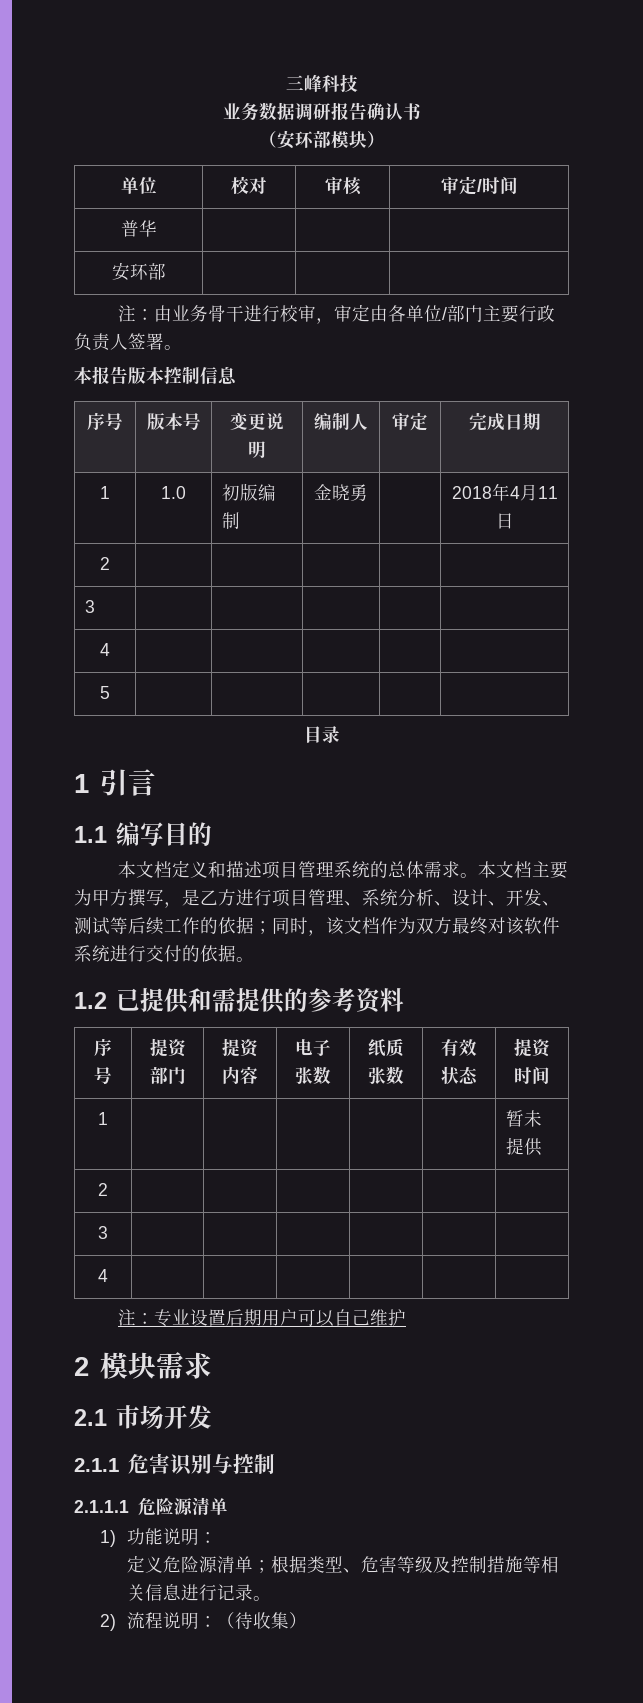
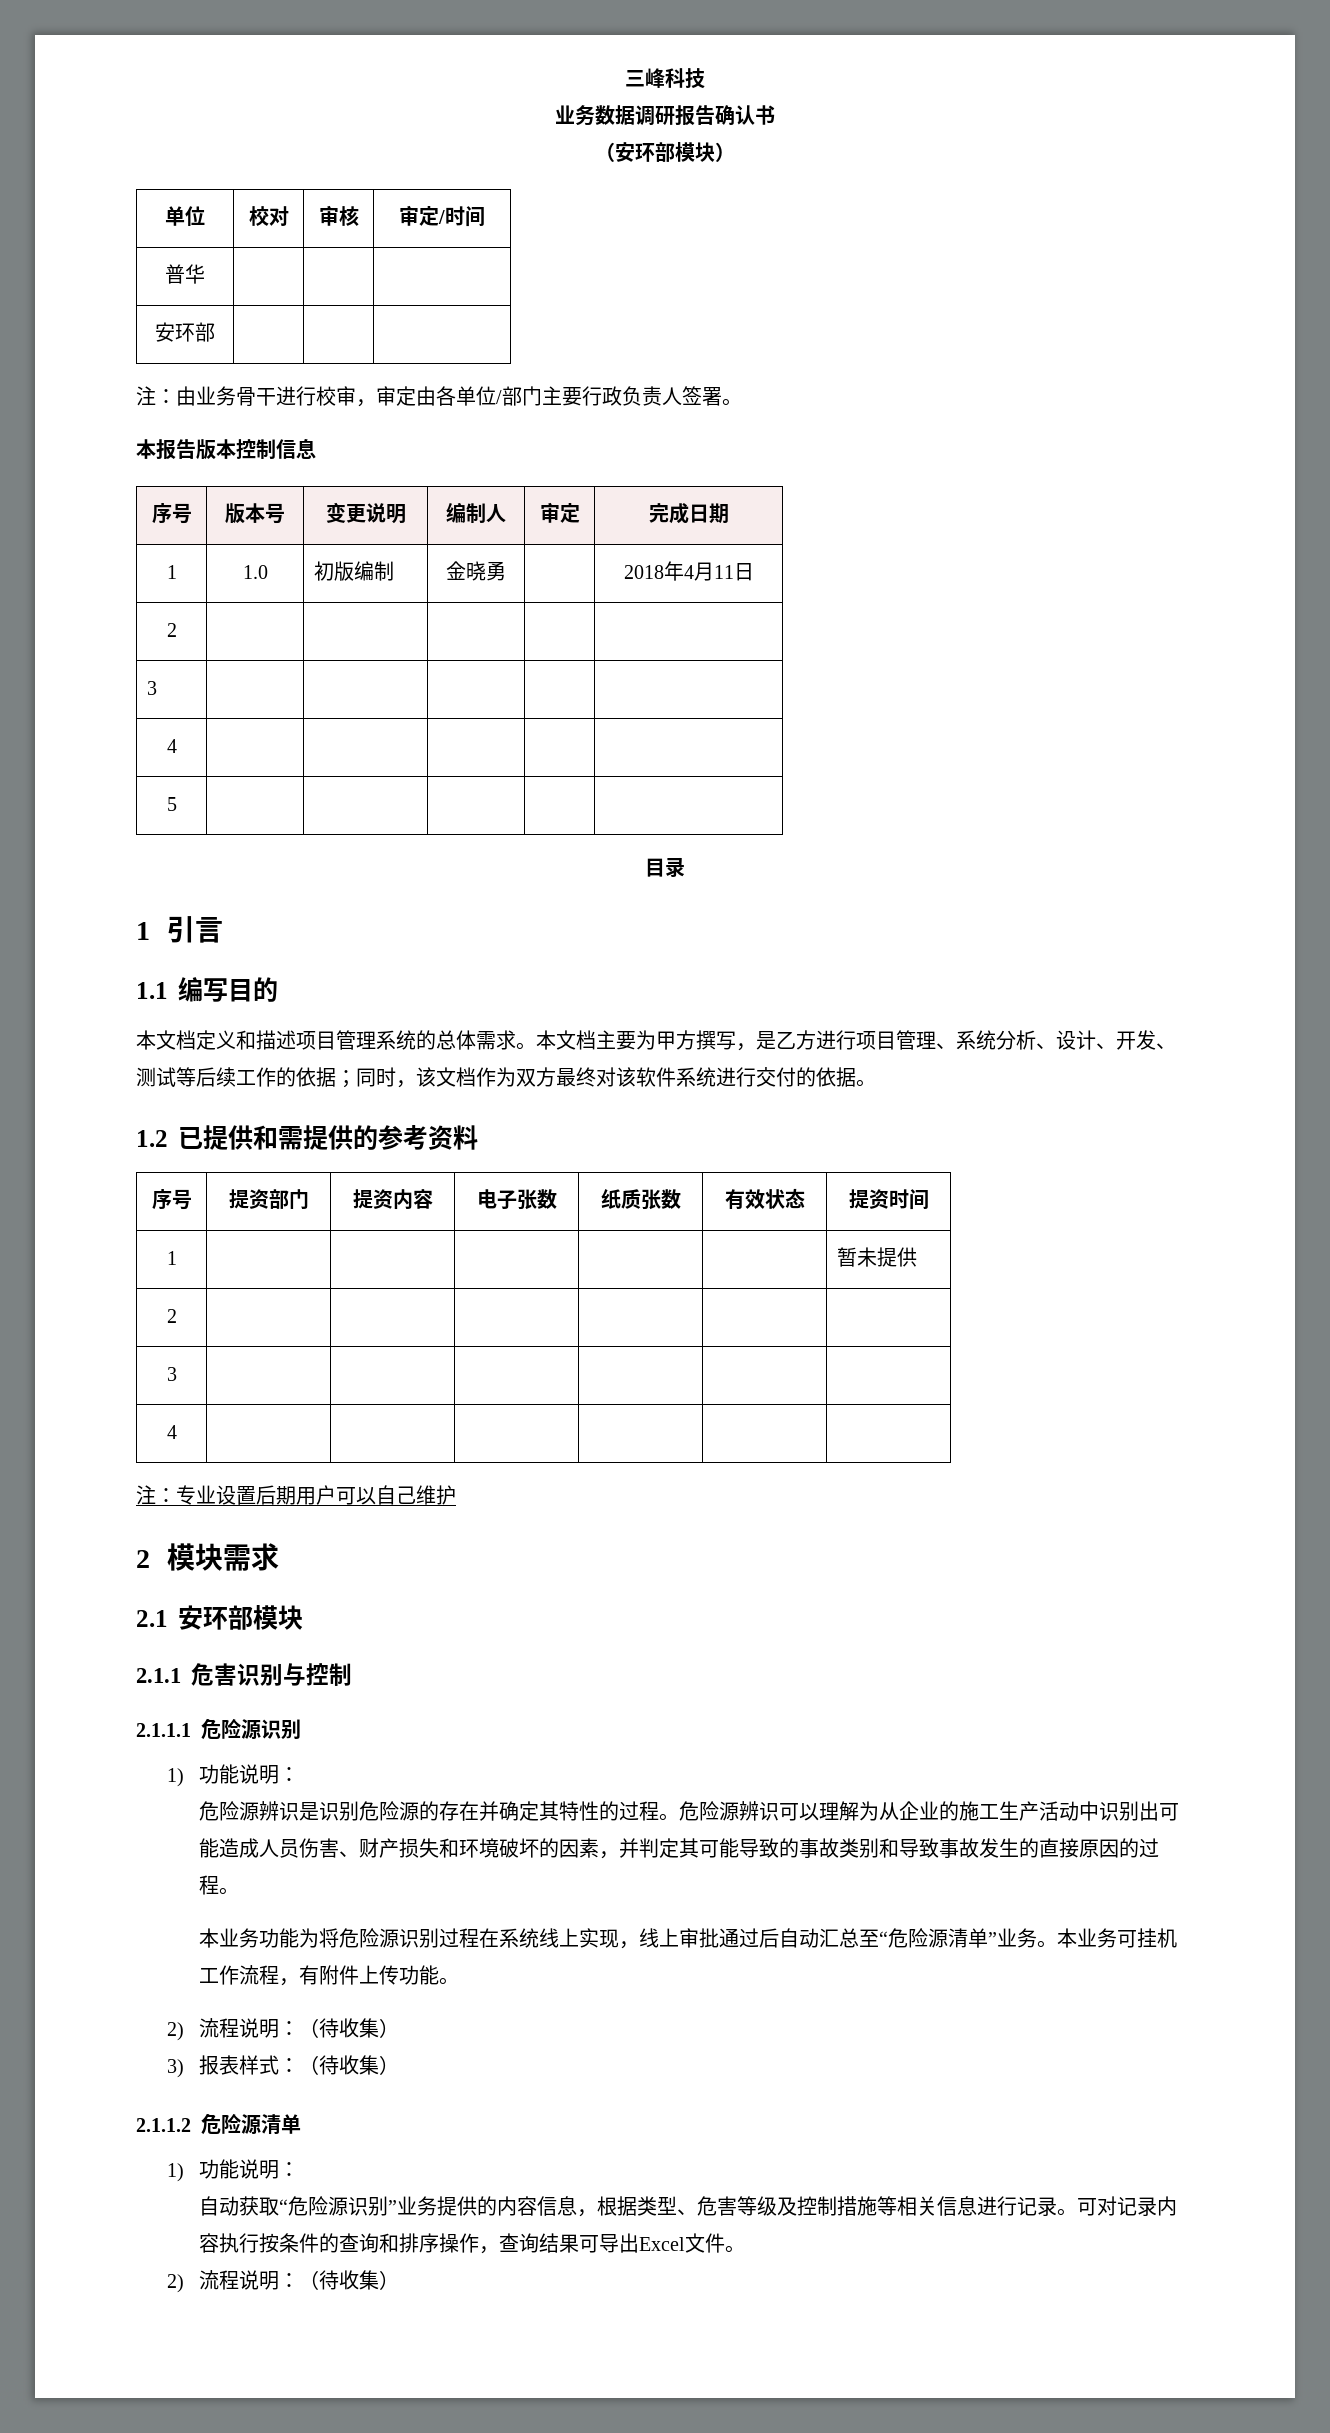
- 2.1市场开发
+ 2.1安环部模块
- 2.1.1.1危险源清单
+ 2.1.1.1危险源识别
+ 1)功能说明：
+ 危险源辨识是识别危险源的存在并确定其特性的过程。危险源辨识可以理解为从企业的施工生产活动中识别出可能造成人员伤害、财产损失和环境破坏的因素，并判定其可能导致的事故类别和导致事故发生的直接原因的过程。
+ 本业务功能为将危险源识别过程在系统线上实现，线上审批通过后自动汇总至“危险源清单”业务。本业务可挂机工作流程，有附件上传功能。
+ 2)流程说明：（待收集）
+ 3)报表样式：（待收集）
+ 2.1.1.2危险源清单
- 定义危险源清单；根据类型、危害等级及控制措施等相关信息进行记录。
+ 自动获取“危险源识别”业务提供的内容信息，根据类型、危害等级及控制措施等相关信息进行记录。可对记录内容执行按条件的查询和排序操作，查询结果可导出Excel文件。

